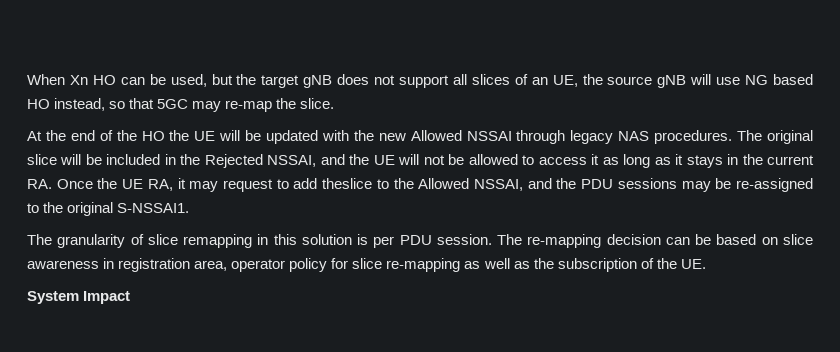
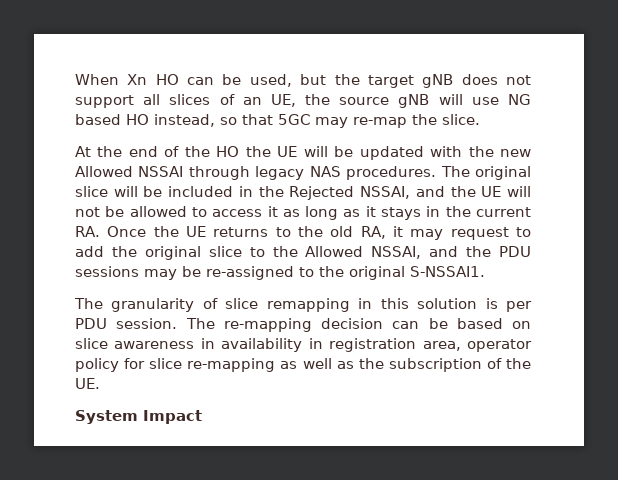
- The original slice will be included in the Rejected NSSAI, and the UE will not be allowed to access it as long as it stays in the current RA. Once the UE RA, it may request to add theslice to the Allowed NSSAI, and the PDU sessions may be re-assigned to the original S-NSSAI1.
+ The original slice will be included in the Rejected NSSAI, and the UE will not be allowed to access it as long as it stays in the current RA. Once the UE returns to the old RA, it may request to add the original slice to the Allowed NSSAI, and the PDU sessions may be re-assigned to the original S-NSSAI1.
- The re-mapping decision can be based on slice awareness in registration area, operator policy for slice re-mapping as well as the subscription of the UE.
+ The re-mapping decision can be based on slice awareness in availability in registration area, operator policy for slice re-mapping as well as the subscription of the UE.

